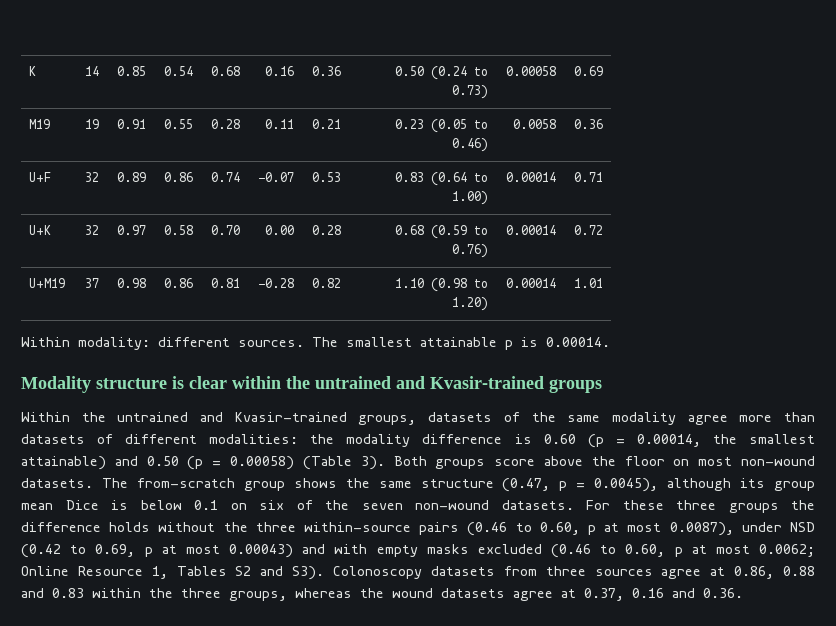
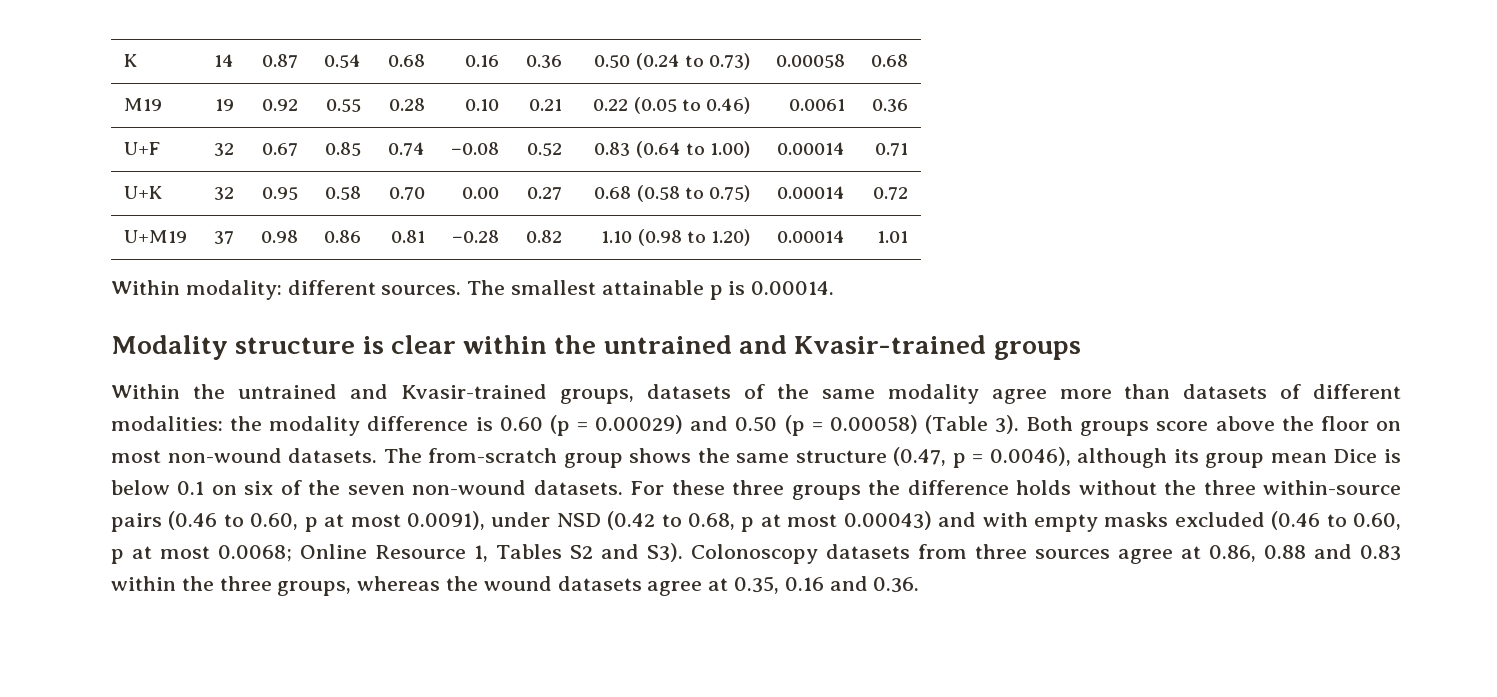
- K | 14 | 0.85 | 0.54 | 0.68 | 0.16 | 0.36 | 0.50 (0.24 to 0.73) | 0.00058 | 0.69
+ K | 14 | 0.87 | 0.54 | 0.68 | 0.16 | 0.36 | 0.50 (0.24 to 0.73) | 0.00058 | 0.68
- M19 | 19 | 0.91 | 0.55 | 0.28 | 0.11 | 0.21 | 0.23 (0.05 to 0.46) | 0.0058 | 0.36
+ M19 | 19 | 0.92 | 0.55 | 0.28 | 0.10 | 0.21 | 0.22 (0.05 to 0.46) | 0.0061 | 0.36
- U+F | 32 | 0.89 | 0.86 | 0.74 | −0.07 | 0.53 | 0.83 (0.64 to 1.00) | 0.00014 | 0.71
+ U+F | 32 | 0.67 | 0.85 | 0.74 | −0.08 | 0.52 | 0.83 (0.64 to 1.00) | 0.00014 | 0.71
- U+K | 32 | 0.97 | 0.58 | 0.70 | 0.00 | 0.28 | 0.68 (0.59 to 0.76) | 0.00014 | 0.72
+ U+K | 32 | 0.95 | 0.58 | 0.70 | 0.00 | 0.27 | 0.68 (0.58 to 0.75) | 0.00014 | 0.72
- Within the untrained and Kvasir-trained groups, datasets of the same modality agree more than datasets of different modalities: the modality difference is 0.60 (p = 0.00014, the smallest attainable) and 0.50 (p = 0.00058) (Table 3).
+ Within the untrained and Kvasir-trained groups, datasets of the same modality agree more than datasets of different modalities: the modality difference is 0.60 (p = 0.00029) and 0.50 (p = 0.00058) (Table 3).
- The from-scratch group shows the same structure (0.47, p = 0.0045), although its group mean Dice is below 0.1 on six of the seven non-wound datasets.
+ The from-scratch group shows the same structure (0.47, p = 0.0046), although its group mean Dice is below 0.1 on six of the seven non-wound datasets.
- For these three groups the difference holds without the three within-source pairs (0.46 to 0.60, p at most 0.0087), under NSD (0.42 to 0.69, p at most 0.00043) and with empty masks excluded (0.46 to 0.60, p at most 0.0062;
+ For these three groups the difference holds without the three within-source pairs (0.46 to 0.60, p at most 0.0091), under NSD (0.42 to 0.68, p at most 0.00043) and with empty masks excluded (0.46 to 0.60, p at most 0.0068;
- Online Resource 1, Tables S2 and S3). Colonoscopy datasets from three sources agree at 0.86, 0.88 and 0.83 within the three groups, whereas the wound datasets agree at 0.37, 0.16 and 0.36.
+ Online Resource 1, Tables S2 and S3). Colonoscopy datasets from three sources agree at 0.86, 0.88 and 0.83 within the three groups, whereas the wound datasets agree at 0.35, 0.16 and 0.36.

